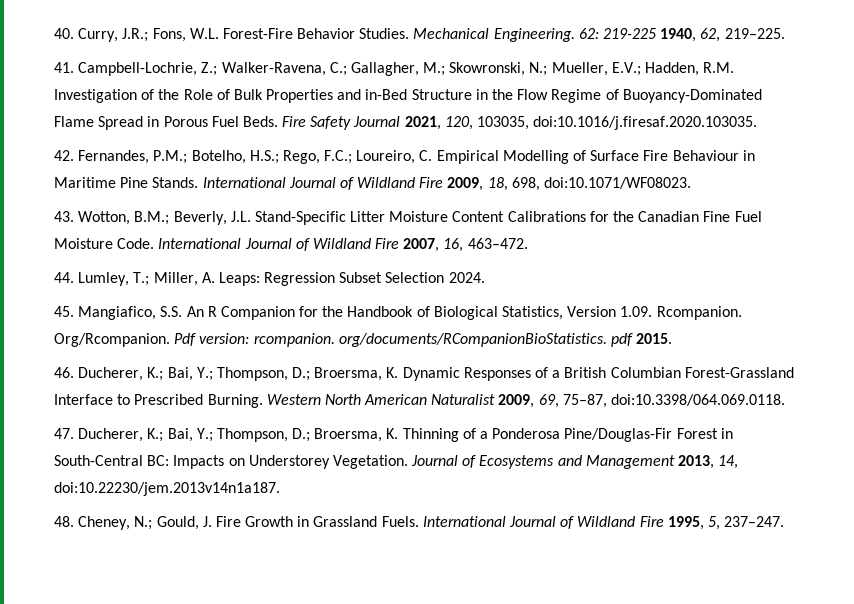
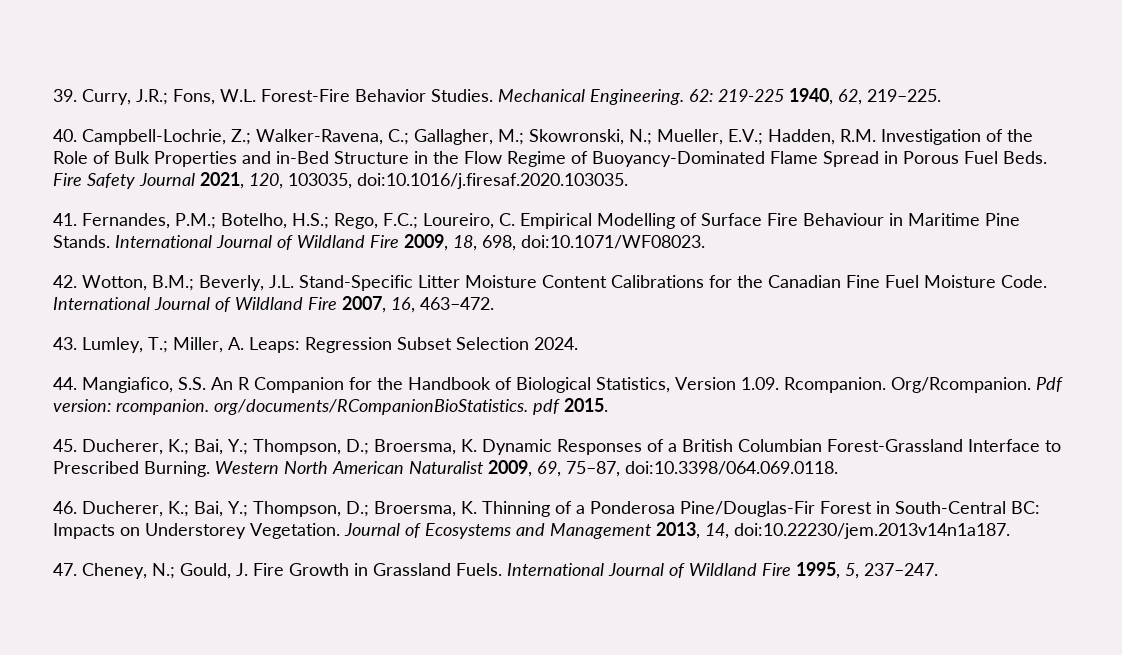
- 40. Curry, J.R.; Fons, W.L. Forest-Fire Behavior Studies.
+ 39. Curry, J.R.; Fons, W.L. Forest-Fire Behavior Studies.
- 41. Campbell-Lochrie, Z.; Walker-Ravena, C.; Gallagher, M.; Skowronski, N.; Mueller, E.V.; Hadden, R.M. Investigation of the Role of Bulk Properties and in-Bed Structure in the Flow Regime of Buoyancy-Dominated Flame Spread in Porous Fuel Beds.
+ 40. Campbell-Lochrie, Z.; Walker-Ravena, C.; Gallagher, M.; Skowronski, N.; Mueller, E.V.; Hadden, R.M. Investigation of the Role of Bulk Properties and in-Bed Structure in the Flow Regime of Buoyancy-Dominated Flame Spread in Porous Fuel Beds.
- 42. Fernandes, P.M.; Botelho, H.S.; Rego, F.C.; Loureiro, C. Empirical Modelling of Surface Fire Behaviour in Maritime Pine Stands.
+ 41. Fernandes, P.M.; Botelho, H.S.; Rego, F.C.; Loureiro, C. Empirical Modelling of Surface Fire Behaviour in Maritime Pine Stands.
- 43. Wotton, B.M.; Beverly, J.L. Stand-Specific Litter Moisture Content Calibrations for the Canadian Fine Fuel Moisture Code.
+ 42. Wotton, B.M.; Beverly, J.L. Stand-Specific Litter Moisture Content Calibrations for the Canadian Fine Fuel Moisture Code.
- 44. Lumley, T.; Miller, A. Leaps: Regression Subset Selection 2024.
+ 43. Lumley, T.; Miller, A. Leaps: Regression Subset Selection 2024.
- 45. Mangiafico, S.S. An R Companion for the Handbook of Biological Statistics, Version 1.09. Rcompanion.
+ 44. Mangiafico, S.S. An R Companion for the Handbook of Biological Statistics, Version 1.09. Rcompanion.
- 46. Ducherer, K.; Bai, Y.; Thompson, D.; Broersma, K. Dynamic Responses of a British Columbian Forest-Grassland Interface to Prescribed Burning.
+ 45. Ducherer, K.; Bai, Y.; Thompson, D.; Broersma, K. Dynamic Responses of a British Columbian Forest-Grassland Interface to Prescribed Burning.
- 47. Ducherer, K.; Bai, Y.; Thompson, D.; Broersma, K. Thinning of a Ponderosa Pine/Douglas-Fir Forest in South-Central BC: Impacts on Understorey Vegetation.
+ 46. Ducherer, K.; Bai, Y.; Thompson, D.; Broersma, K. Thinning of a Ponderosa Pine/Douglas-Fir Forest in South-Central BC: Impacts on Understorey Vegetation.
- 48. Cheney, N.; Gould, J. Fire Growth in Grassland Fuels.
+ 47. Cheney, N.; Gould, J. Fire Growth in Grassland Fuels.

